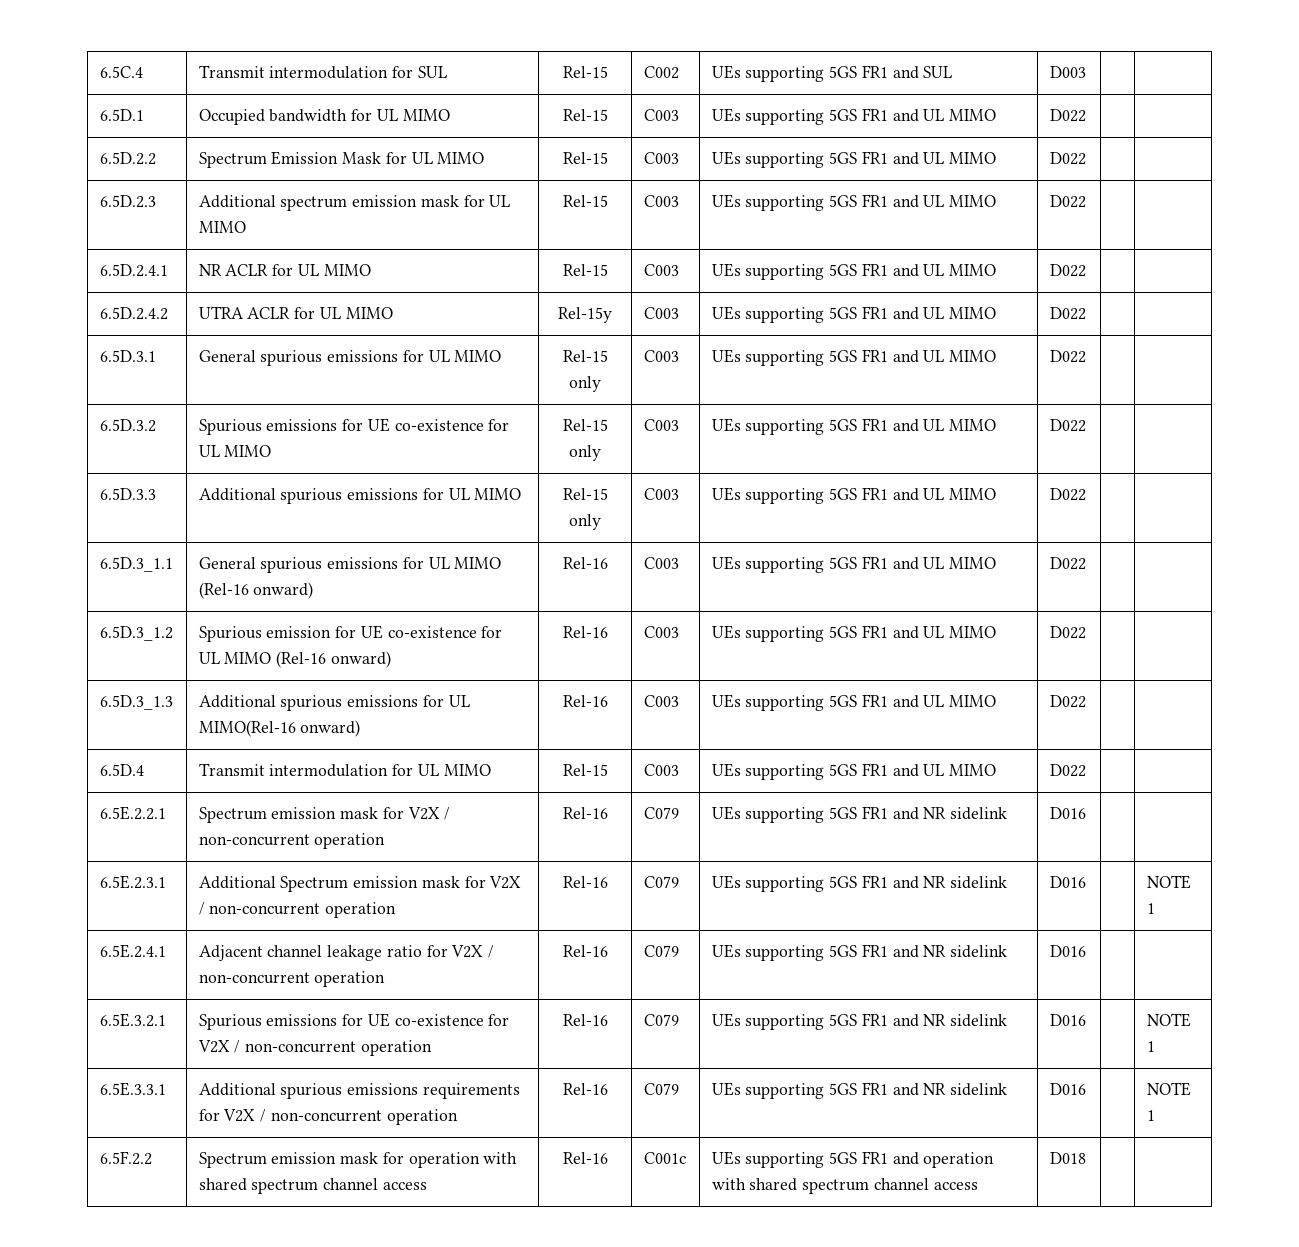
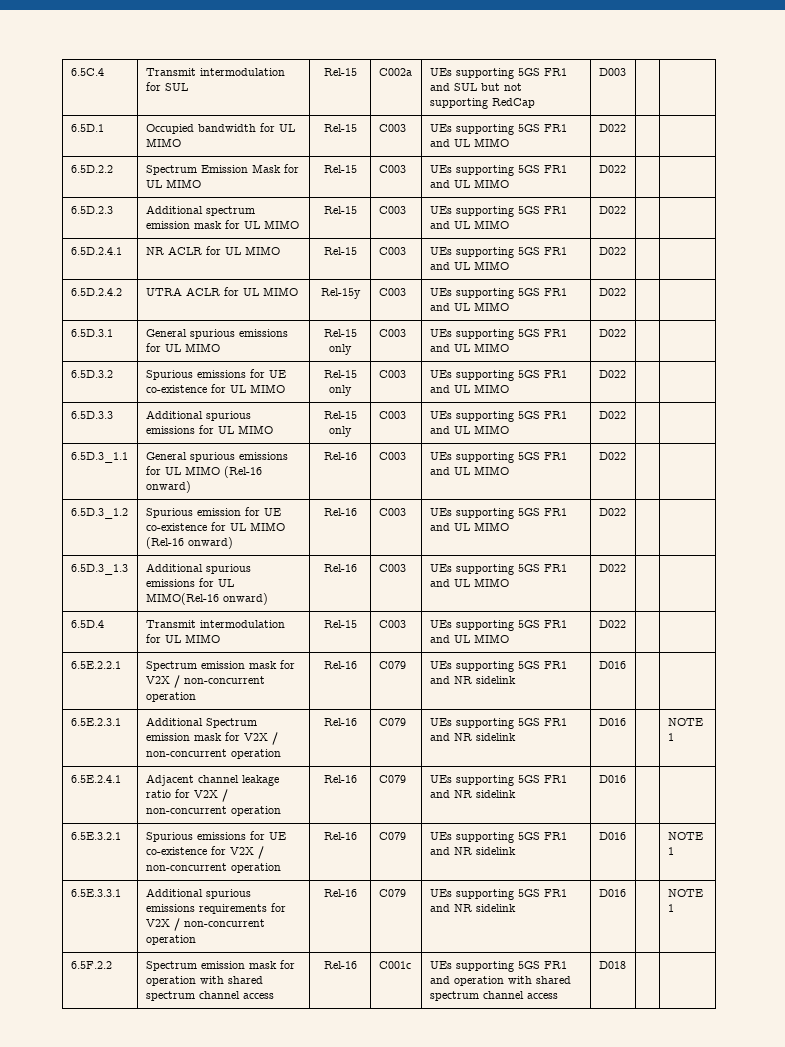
- 6.5C.4 | Transmit intermodulation for SUL | Rel-15 | C002 | UEs supporting 5GS FR1 and SUL | D003 | |
+ 6.5C.4 | Transmit intermodulation for SUL | Rel-15 | C002a | UEs supporting 5GS FR1 and SUL but not supporting RedCap | D003 | |

